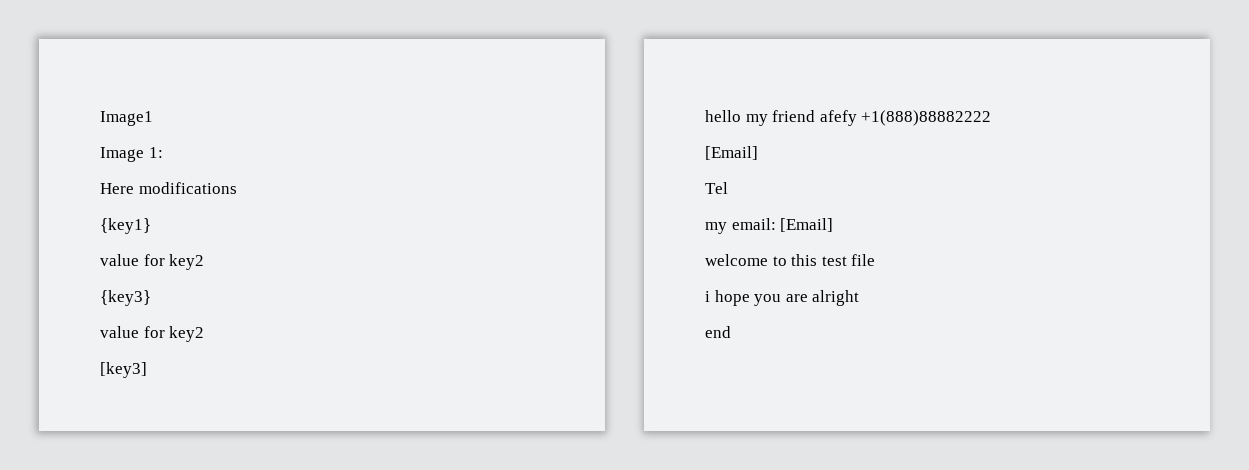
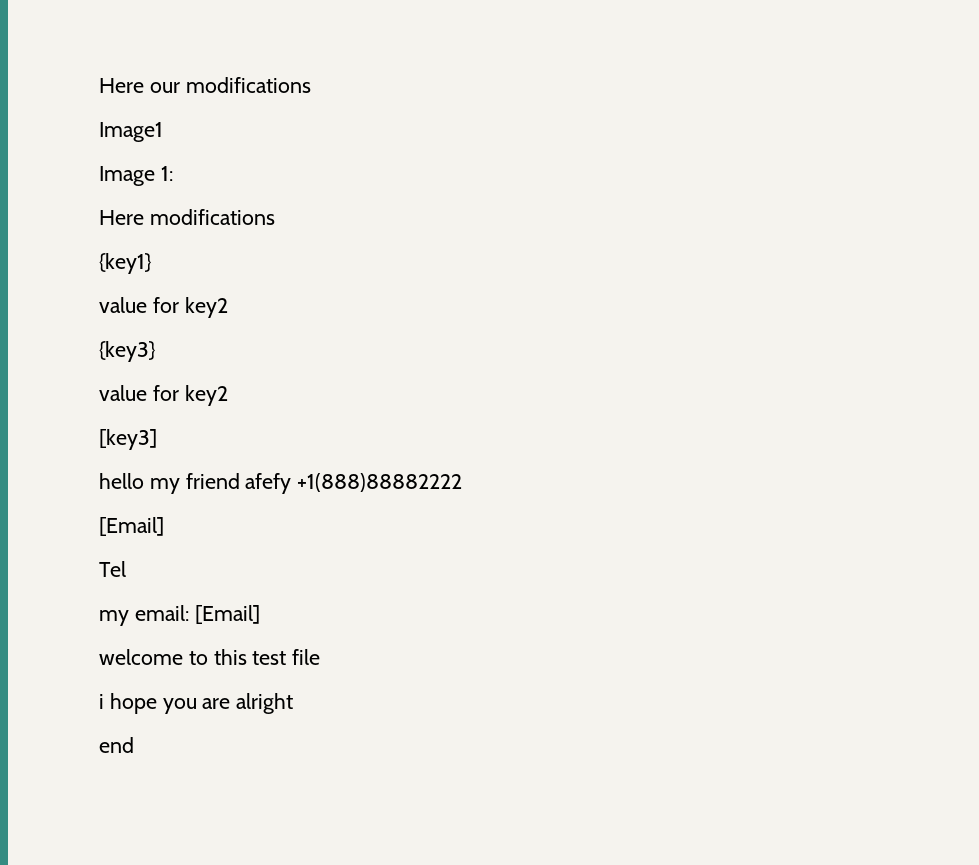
+ Here our modifications

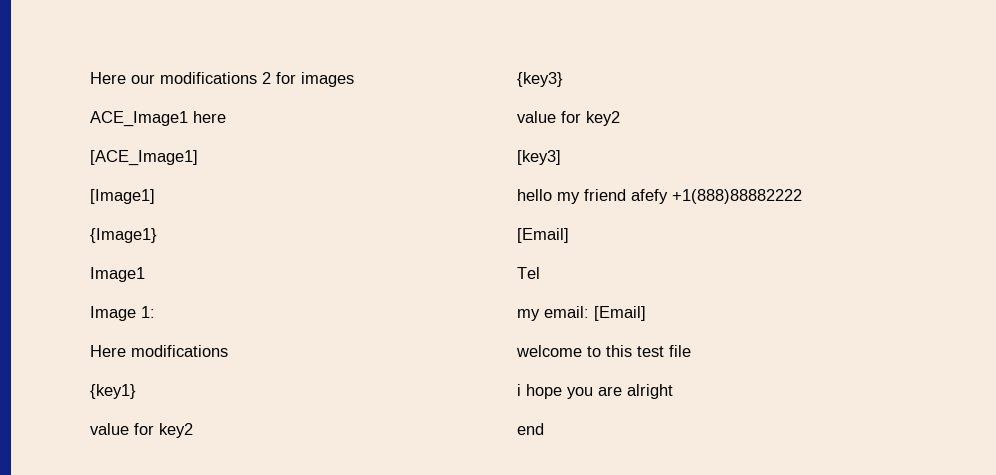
- Here our modifications
+ Here our modifications 2 for images
+ ACE_Image1 here
+ [ACE_Image1]
+ [Image1]
+ {Image1}

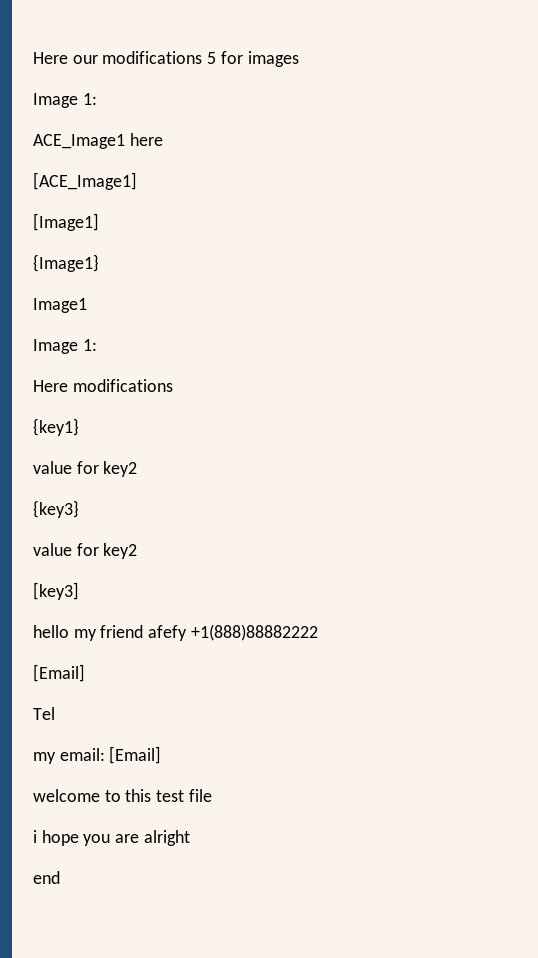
- Here our modifications 2 for images
+ Here our modifications 5 for images
+ Image 1:

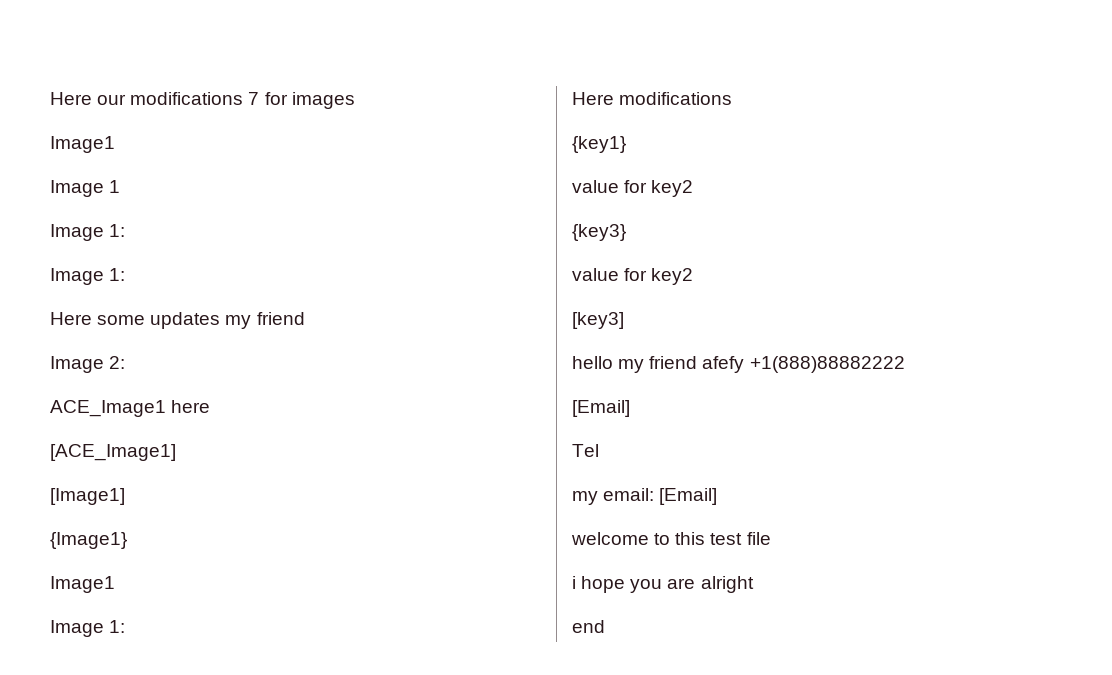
- Here our modifications 5 for images
+ Here our modifications 7 for images
+ Image1
+ Image 1
  Image 1:
+ Image 1:
+ Here some updates my friend
+ Image 2:

